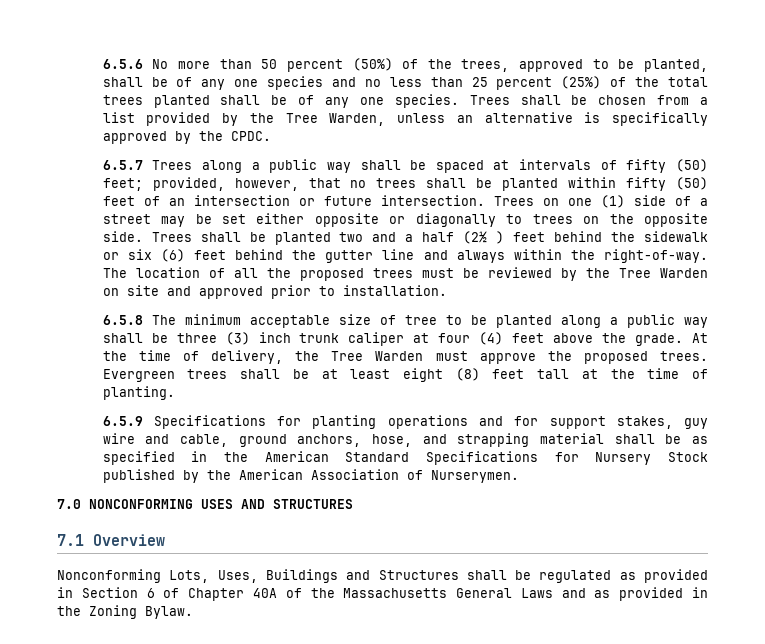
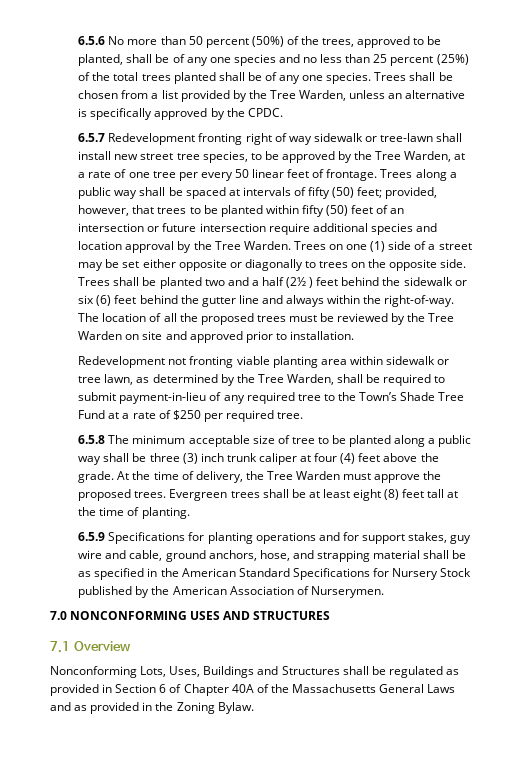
- 6.5.7 Trees along a public way shall be spaced at intervals of fifty (50) feet; provided, however, that no trees shall be planted within fifty (50) feet of an intersection or future intersection.
+ 6.5.7 Redevelopment fronting right of way sidewalk or tree-lawn shall install new street tree species, to be approved by the Tree Warden, at a rate of one tree per every 50 linear feet of frontage. Trees along a public way shall be spaced at intervals of fifty (50) feet; provided, however, that trees to be planted within fifty (50) feet of an intersection or future intersection require additional species and location approval by the Tree Warden.
+ Redevelopment not fronting viable planting area within sidewalk or tree lawn, as determined by the Tree Warden, shall be required to submit payment-in-lieu of any required tree to the Town’s Shade Tree Fund at a rate of $250 per required tree.

